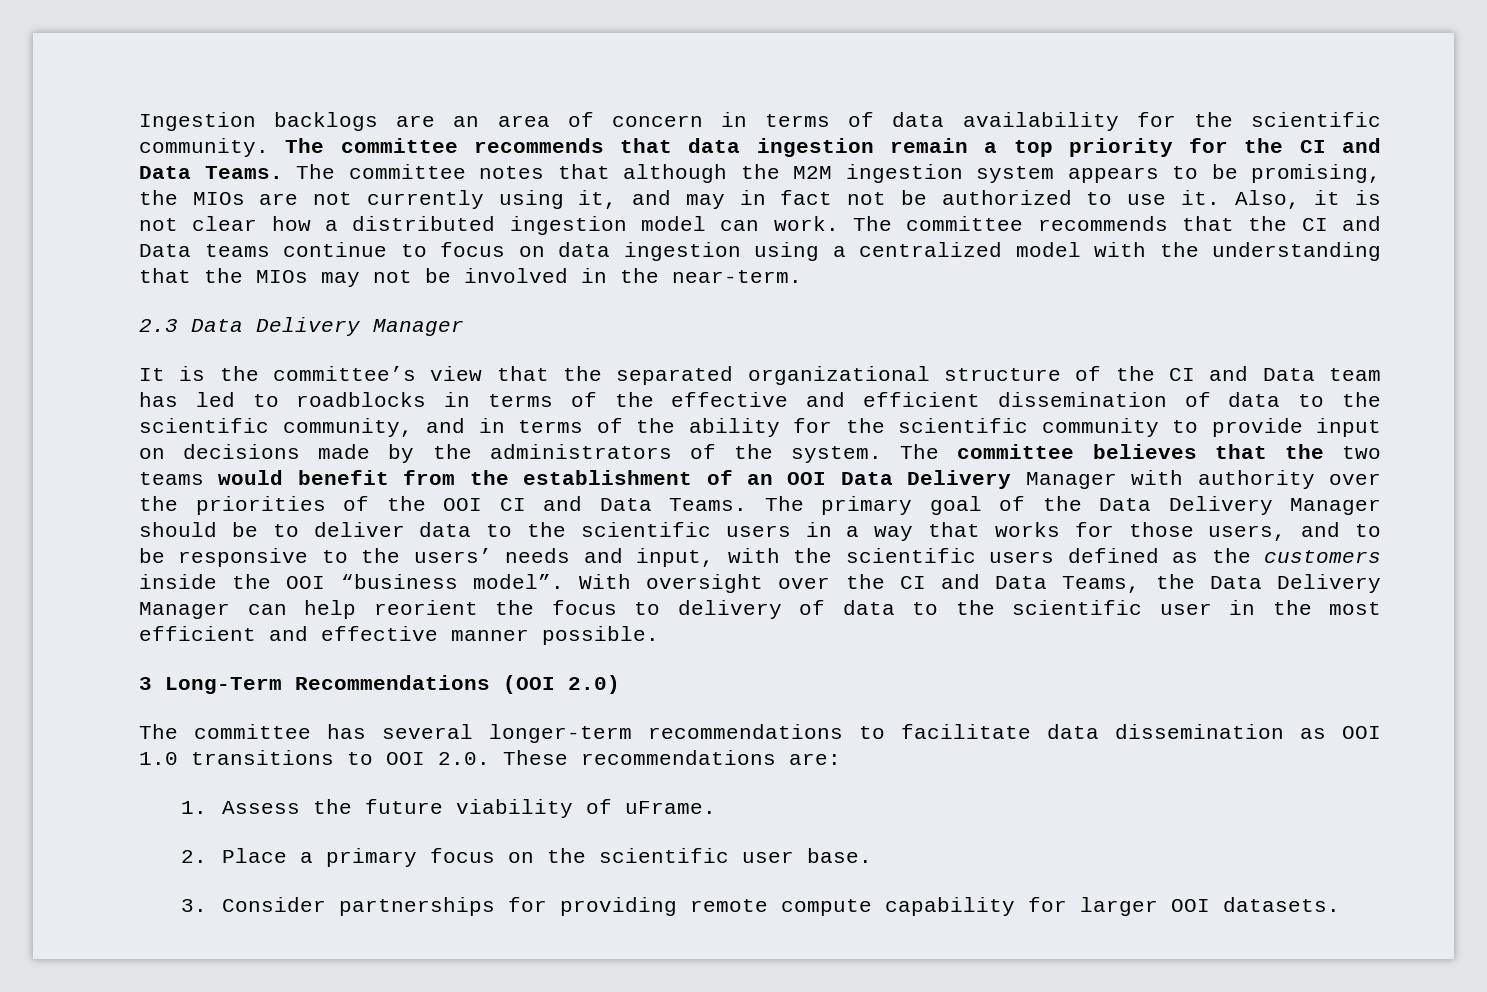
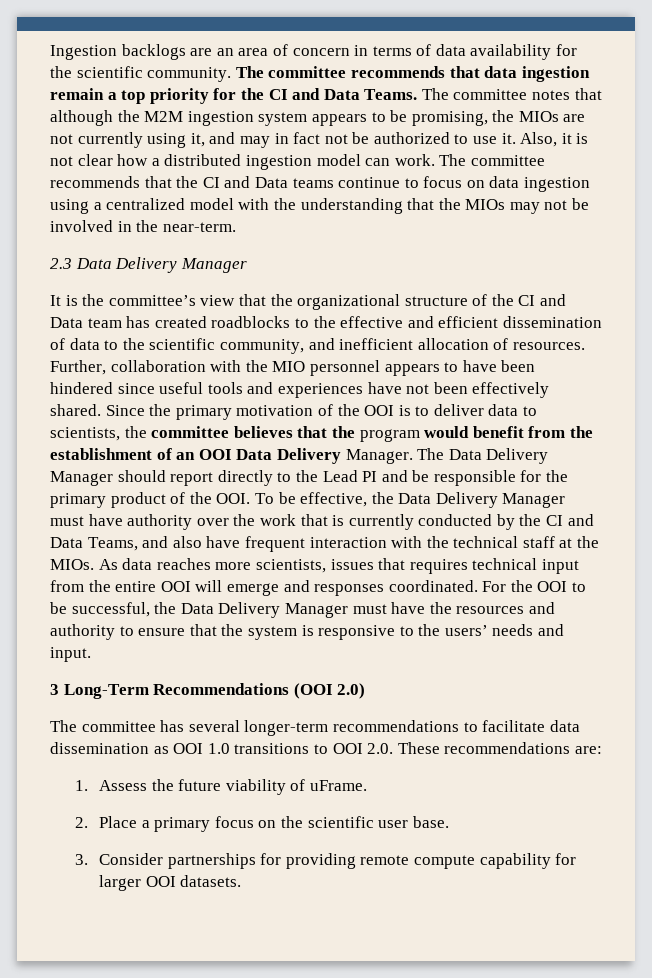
- It is the committee’s view that the separated organizational structure of the CI and Data team has led to roadblocks in terms of the effective and efficient dissemination of data to the scientific community, and in terms of the ability for the scientific community to provide input on decisions made by the administrators of the system. The committee believes that the two teams would benefit from the establishment of an OOI Data Delivery Manager with authority over the priorities of the OOI CI and Data Teams. The primary goal of the Data Delivery Manager should be to deliver data to the scientific users in a way that works for those users, and to be responsive to the users’ needs and input, with the scientific users defined as the customers inside the OOI “business model”. With oversight over the CI and Data Teams, the Data Delivery Manager can help reorient the focus to delivery of data to the scientific user in the most efficient and effective manner possible.
+ It is the committee’s view that the organizational structure of the CI and Data team has created roadblocks to the effective and efficient dissemination of data to the scientific community, and inefficient allocation of resources. Further, collaboration with the MIO personnel appears to have been hindered since useful tools and experiences have not been effectively shared. Since the primary motivation of the OOI is to deliver data to scientists, the committee believes that the program would benefit from the establishment of an OOI Data Delivery Manager. The Data Delivery Manager should report directly to the Lead PI and be responsible for the primary product of the OOI. To be effective, the Data Delivery Manager must have authority over the work that is currently conducted by the CI and Data Teams, and also have frequent interaction with the technical staff at the MIOs. As data reaches more scientists, issues that requires technical input from the entire OOI will emerge and responses coordinated. For the OOI to be successful, the Data Delivery Manager must have the resources and authority to ensure that the system is responsive to the users’ needs and input.

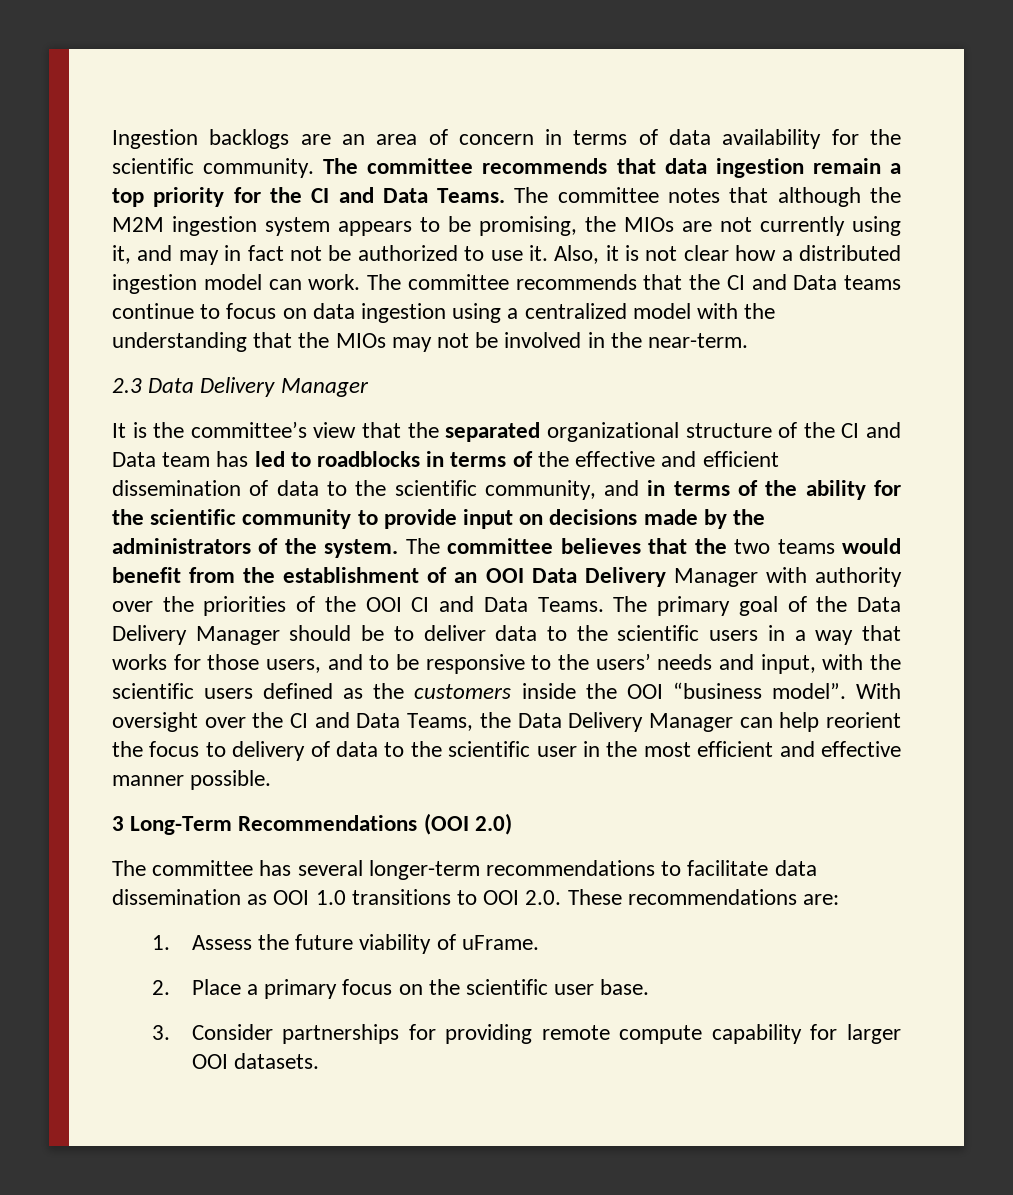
- It is the committee’s view that the organizational structure of the CI and Data team has created roadblocks to the effective and efficient dissemination of data to the scientific community, and inefficient allocation of resources. Further, collaboration with the MIO personnel appears to have been hindered since useful tools and experiences have not been effectively shared. Since the primary motivation of the OOI is to deliver data to scientists, the committee believes that the program would benefit from the establishment of an OOI Data Delivery Manager. The Data Delivery Manager should report directly to the Lead PI and be responsible for the primary product of the OOI. To be effective, the Data Delivery Manager must have authority over the work that is currently conducted by the CI and Data Teams, and also have frequent interaction with the technical staff at the MIOs. As data reaches more scientists, issues that requires technical input from the entire OOI will emerge and responses coordinated. For the OOI to be successful, the Data Delivery Manager must have the resources and authority to ensure that the system is responsive to the users’ needs and input.
+ It is the committee’s view that the separated organizational structure of the CI and Data team has led to roadblocks in terms of the effective and efficient dissemination of data to the scientific community, and in terms of the ability for the scientific community to provide input on decisions made by the administrators of the system. The committee believes that the two teams would benefit from the establishment of an OOI Data Delivery Manager with authority over the priorities of the OOI CI and Data Teams. The primary goal of the Data Delivery Manager should be to deliver data to the scientific users in a way that works for those users, and to be responsive to the users’ needs and input, with the scientific users defined as the customers inside the OOI “business model”. With oversight over the CI and Data Teams, the Data Delivery Manager can help reorient the focus to delivery of data to the scientific user in the most efficient and effective manner possible.

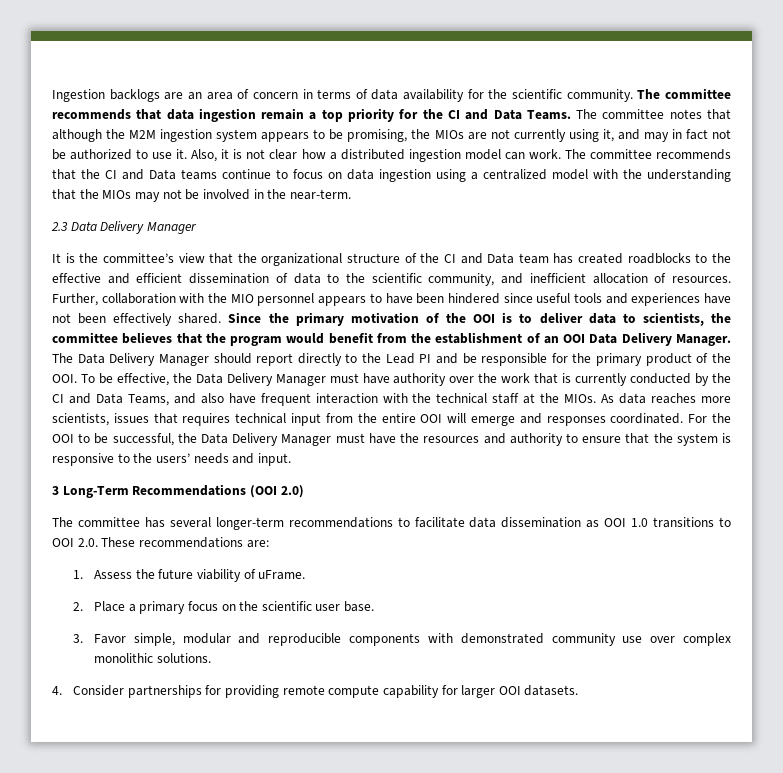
- It is the committee’s view that the separated organizational structure of the CI and Data team has led to roadblocks in terms of the effective and efficient dissemination of data to the scientific community, and in terms of the ability for the scientific community to provide input on decisions made by the administrators of the system. The committee believes that the two teams would benefit from the establishment of an OOI Data Delivery Manager with authority over the priorities of the OOI CI and Data Teams. The primary goal of the Data Delivery Manager should be to deliver data to the scientific users in a way that works for those users, and to be responsive to the users’ needs and input, with the scientific users defined as the customers inside the OOI “business model”. With oversight over the CI and Data Teams, the Data Delivery Manager can help reorient the focus to delivery of data to the scientific user in the most efficient and effective manner possible.
+ It is the committee’s view that the organizational structure of the CI and Data team has created roadblocks to the effective and efficient dissemination of data to the scientific community, and inefficient allocation of resources. Further, collaboration with the MIO personnel appears to have been hindered since useful tools and experiences have not been effectively shared. Since the primary motivation of the OOI is to deliver data to scientists, the committee believes that the program would benefit from the establishment of an OOI Data Delivery Manager. The Data Delivery Manager should report directly to the Lead PI and be responsible for the primary product of the OOI. To be effective, the Data Delivery Manager must have authority over the work that is currently conducted by the CI and Data Teams, and also have frequent interaction with the technical staff at the MIOs. As data reaches more scientists, issues that requires technical input from the entire OOI will emerge and responses coordinated. For the OOI to be successful, the Data Delivery Manager must have the resources and authority to ensure that the system is responsive to the users’ needs and input.
- 3. Consider partnerships for providing remote compute capability for larger OOI datasets.
+ 3. Favor simple, modular and reproducible components with demonstrated community use over complex monolithic solutions.
+ 4. Consider partnerships for providing remote compute capability for larger OOI datasets.

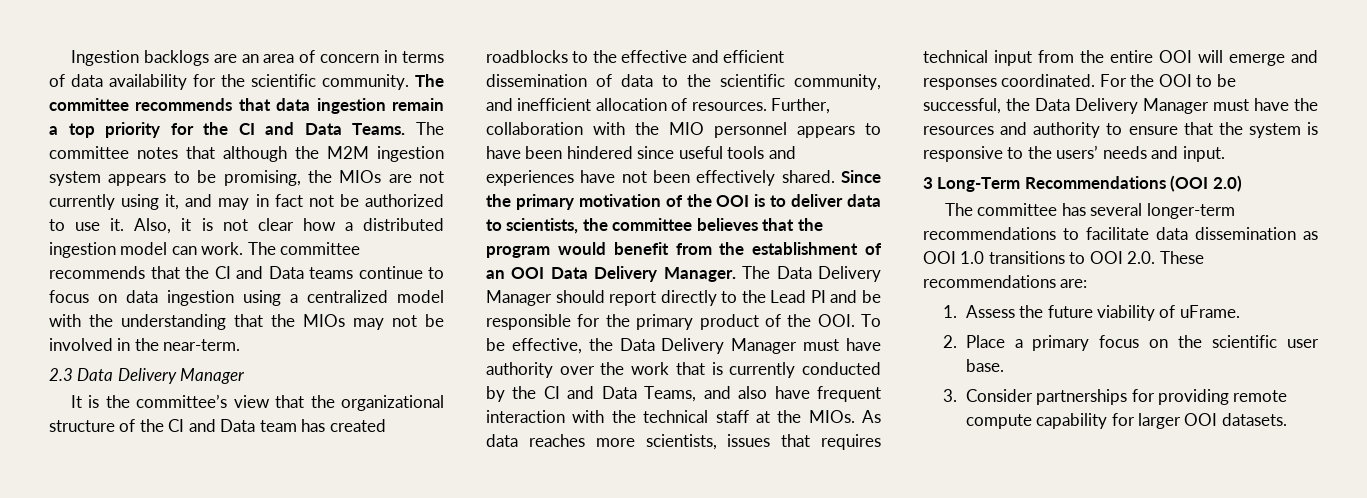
- 3. Favor simple, modular and reproducible components with demonstrated community use over complex monolithic solutions.
- 4. Consider partnerships for providing remote compute capability for larger OOI datasets.
+ 3. Consider partnerships for providing remote compute capability for larger OOI datasets.

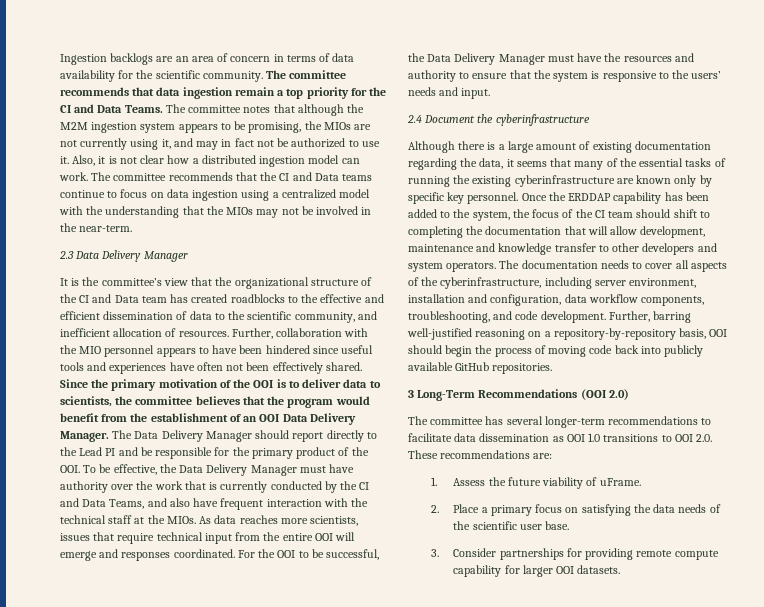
- Further, collaboration with the MIO personnel appears to have been hindered since useful tools and experiences have not been effectively shared.
+ Further, collaboration with the MIO personnel appears to have been hindered since useful tools and experiences have often not been effectively shared.
- As data reaches more scientists, issues that requires technical input from the entire OOI will emerge and responses coordinated.
+ As data reaches more scientists, issues that require technical input from the entire OOI will emerge and responses coordinated.
+ 2.4 Document the cyberinfrastructure
+ Although there is a large amount of existing documentation regarding the data, it seems that many of the essential tasks of running the existing cyberinfrastructure are known only by specific key personnel. Once the ERDDAP capability has been added to the system, the focus of the CI team should shift to completing the documentation that will allow development, maintenance and knowledge transfer to other developers and system operators. The documentation needs to cover all aspects of the cyberinfrastructure, including server environment, installation and configuration, data workflow components, troubleshooting, and code development. Further, barring well-justified reasoning on a repository-by-repository basis, OOI should begin the process of moving code back into publicly available GitHub repositories.
- 2. Place a primary focus on the scientific user base.
+ 2. Place a primary focus on satisfying the data needs of the scientific user base.

